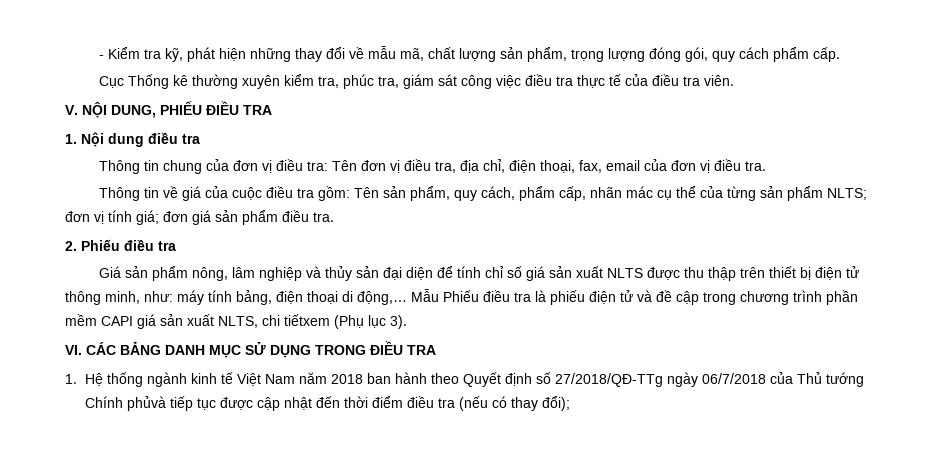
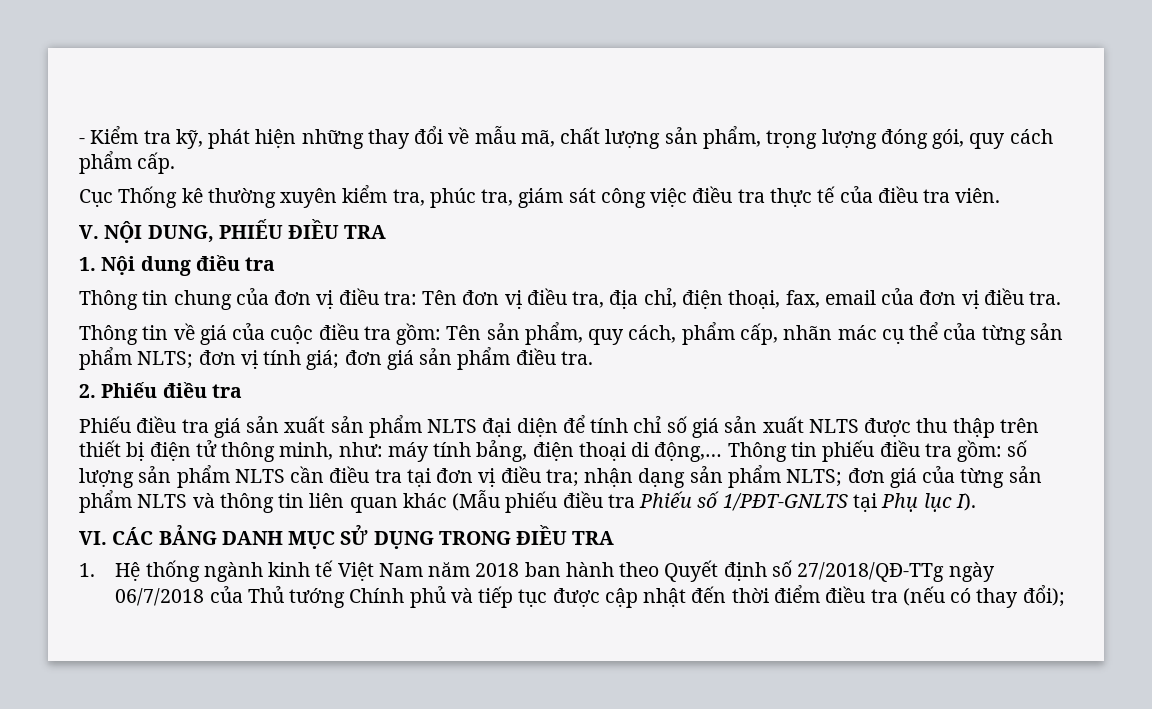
- Giá sản phẩm nông, lâm nghiệp và thủy sản đại diện để tính chỉ số giá sản xuất NLTS được thu thập trên thiết bị điện tử thông minh, như: máy tính bảng, điện thoại di động,…
+ Phiếu điều tra giá sản xuất sản phẩm NLTS đại diện để tính chỉ số giá sản xuất NLTS được thu thập trên thiết bị điện tử thông minh, như: máy tính bảng, điện thoại di động,…
- Mẫu Phiếu điều tra là phiếu điện tử và đề cập trong chương trình phần mềm CAPI giá sản xuất NLTS, chi tiếtxem (Phụ lục 3).
+ Thông tin phiếu điều tra gồm: số lượng sản phẩm NLTS cần điều tra tại đơn vị điều tra; nhận dạng sản phẩm NLTS; đơn giá của từng sản phẩm NLTS và thông tin liên quan khác (Mẫu phiếu điều tra Phiếu số 1/PĐT-GNLTS tại Phụ lục I).
- 1. Hệ thống ngành kinh tế Việt Nam năm 2018 ban hành theo Quyết định số 27/2018/QĐ-TTg ngày 06/7/2018 của Thủ tướng Chính phủvà tiếp tục được cập nhật đến thời điểm điều tra (nếu có thay đổi);
+ 1. Hệ thống ngành kinh tế Việt Nam năm 2018 ban hành theo Quyết định số 27/2018/QĐ-TTg ngày 06/7/2018 của Thủ tướng Chính phủ và tiếp tục được cập nhật đến thời điểm điều tra (nếu có thay đổi);

